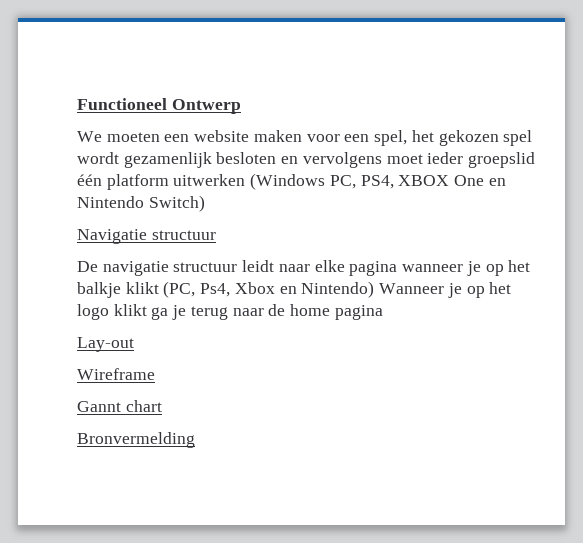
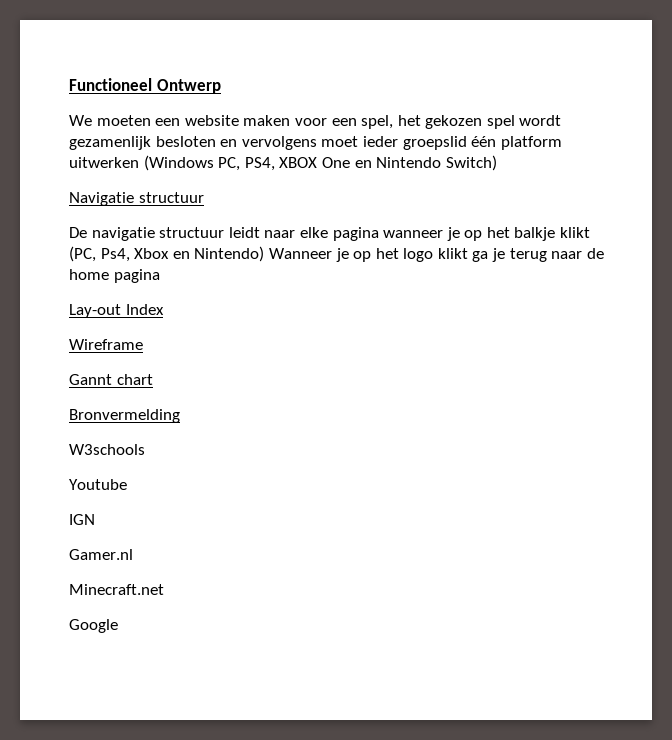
- Lay-out
+ Lay-out Index
+ W3schools
+ Youtube
+ IGN
+ Gamer.nl
+ Minecraft.net
+ Google

